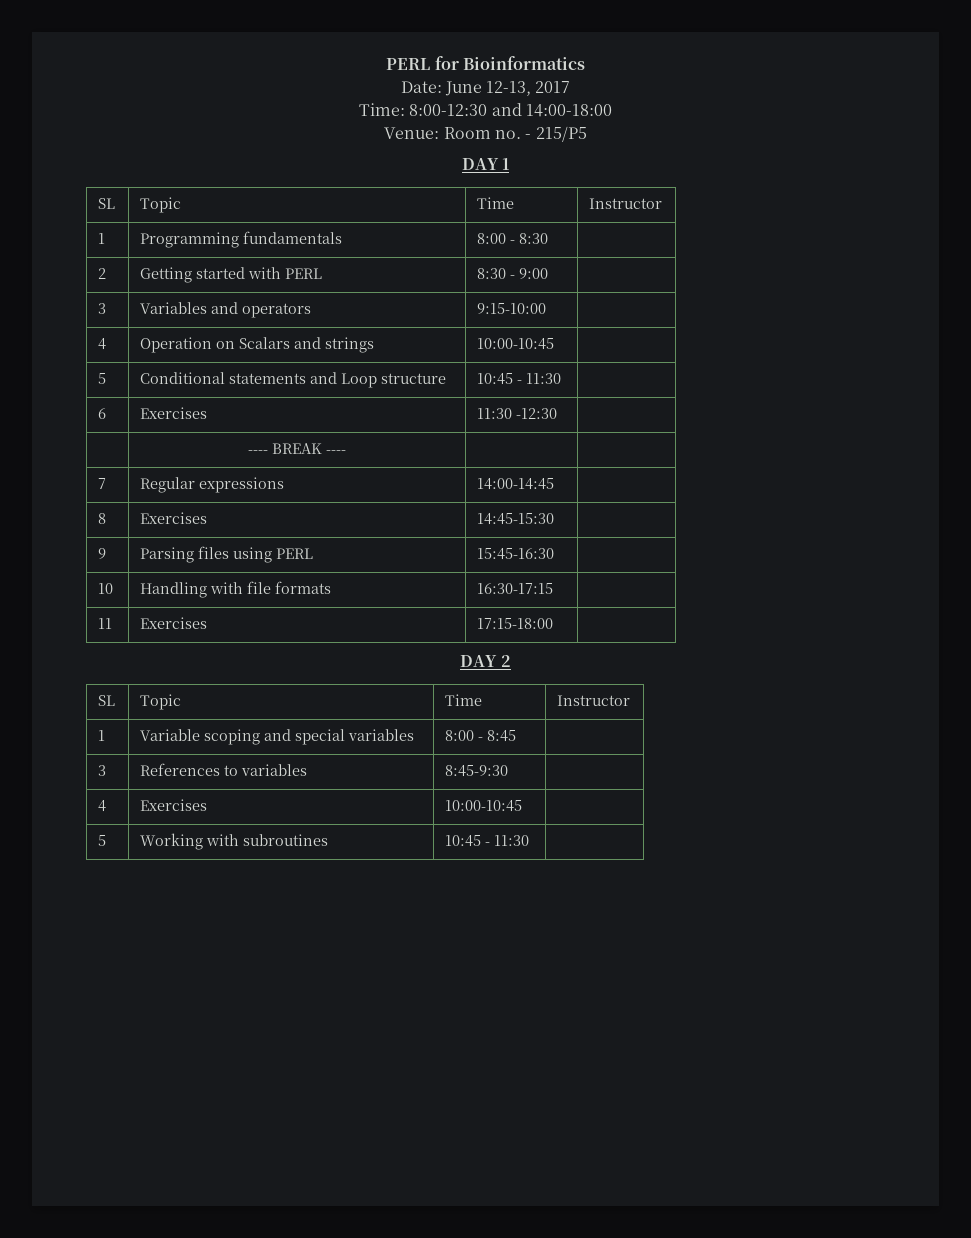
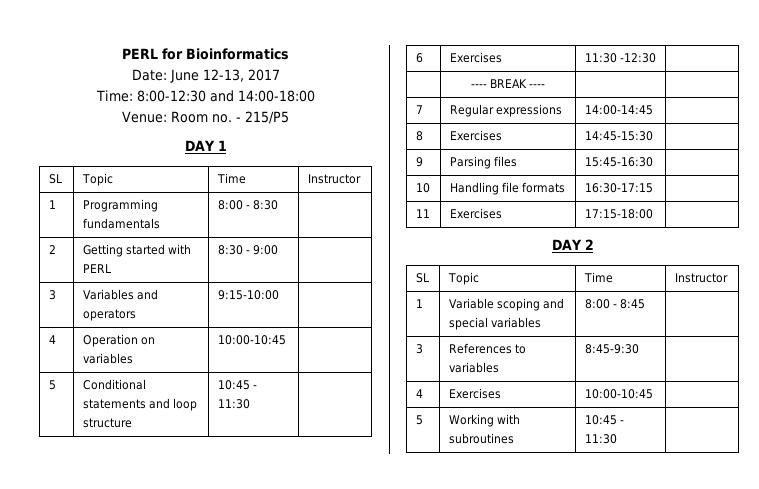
- 4 | Operation on Scalars and strings | 10:00-10:45 |
+ 4 | Operation on variables | 10:00-10:45 |
- 5 | Conditional statements and Loop structure | 10:45 - 11:30 |
+ 5 | Conditional statements and loop structure | 10:45 - 11:30 |
- 9 | Parsing files using PERL | 15:45-16:30 |
+ 9 | Parsing files | 15:45-16:30 |
- 10 | Handling with file formats | 16:30-17:15 |
+ 10 | Handling file formats | 16:30-17:15 |

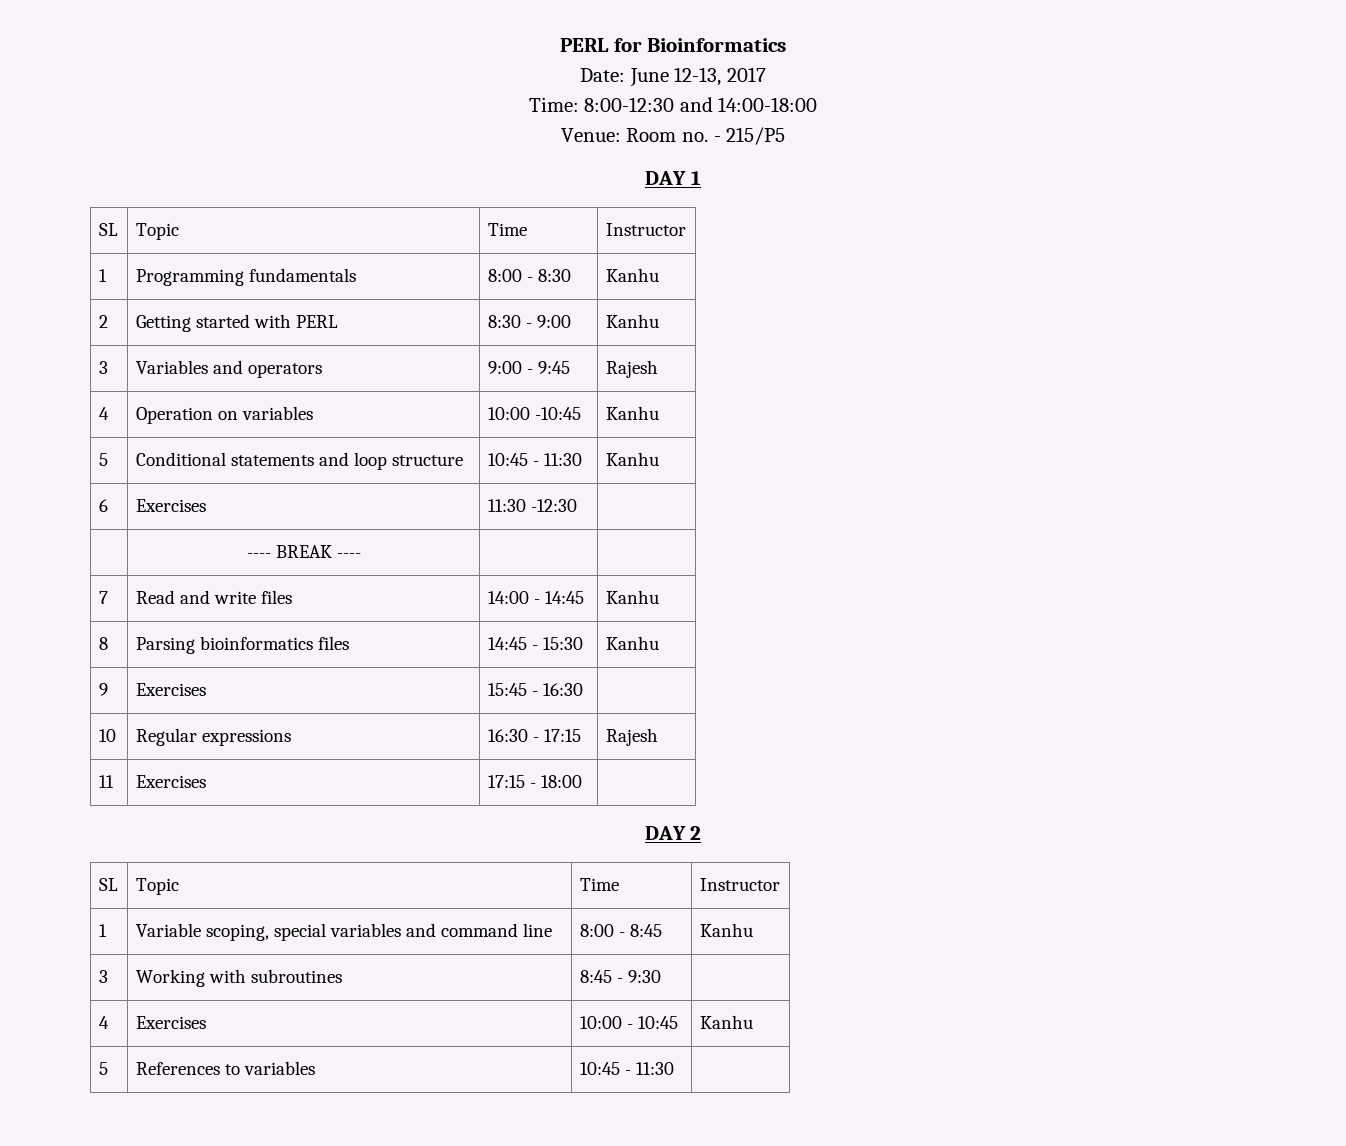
- 1 | Programming fundamentals | 8:00 - 8:30 |
+ 1 | Programming fundamentals | 8:00 - 8:30 | Kanhu
- 2 | Getting started with PERL | 8:30 - 9:00 |
+ 2 | Getting started with PERL | 8:30 - 9:00 | Kanhu
- 3 | Variables and operators | 9:15-10:00 |
+ 3 | Variables and operators | 9:00 - 9:45 | Rajesh
- 4 | Operation on variables | 10:00-10:45 |
+ 4 | Operation on variables | 10:00 -10:45 | Kanhu
- 5 | Conditional statements and loop structure | 10:45 - 11:30 |
+ 5 | Conditional statements and loop structure | 10:45 - 11:30 | Kanhu
- 7 | Regular expressions | 14:00-14:45 |
- 8 | Exercises | 14:45-15:30 |
- 9 | Parsing files | 15:45-16:30 |
- 10 | Handling file formats | 16:30-17:15 |
+ 7 | Read and write files | 14:00 - 14:45 | Kanhu
+ 8 | Parsing bioinformatics files | 14:45 - 15:30 | Kanhu
+ 9 | Exercises | 15:45 - 16:30 |
+ 10 | Regular expressions | 16:30 - 17:15 | Rajesh
- 11 | Exercises | 17:15-18:00 |
+ 11 | Exercises | 17:15 - 18:00 |
- 1 | Variable scoping and special variables | 8:00 - 8:45 |
- 3 | References to variables | 8:45-9:30 |
- 4 | Exercises | 10:00-10:45 |
- 5 | Working with subroutines | 10:45 - 11:30 |
+ 1 | Variable scoping, special variables and command line | 8:00 - 8:45 | Kanhu
+ 3 | Working with subroutines | 8:45 - 9:30 |
+ 4 | Exercises | 10:00 - 10:45 | Kanhu
+ 5 | References to variables | 10:45 - 11:30 |

